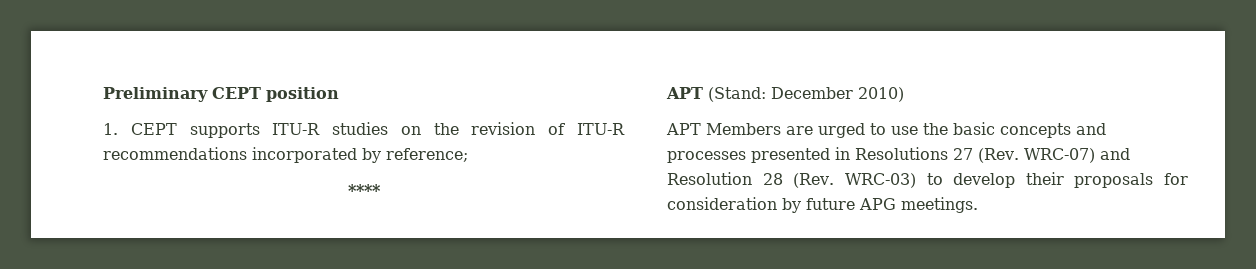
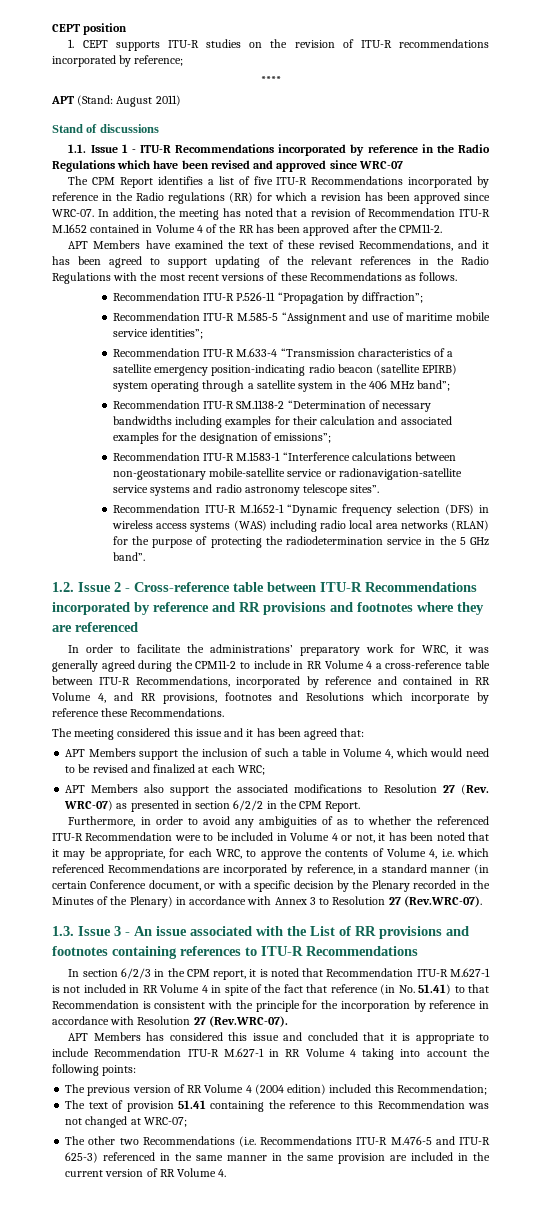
- Preliminary CEPT position
+ CEPT position
- APT (Stand: December 2010)
- APT Members are urged to use the basic concepts and processes presented in Resolutions 27 (Rev. WRC-07) and Resolution 28 (Rev. WRC-03) to develop their proposals for consideration by future APG meetings.
+ APT (Stand: August 2011)
+ Stand of discussions
+ 1.1. Issue 1 - ITU-R Recommendations incorporated by reference in the Radio Regulations which have been revised and approved since WRC-07
+ The CPM Report identifies a list of five ITU-R Recommendations incorporated by reference in the Radio regulations (RR) for which a revision has been approved since WRC-07. In addition, the meeting has noted that a revision of Recommendation ITU-R M.1652 contained in Volume 4 of the RR has been approved after the CPM11-2.
+ APT Members have examined the text of these revised Recommendations, and it has been agreed to support updating of the relevant references in the Radio Regulations with the most recent versions of these Recommendations as follows.
+ Recommendation ITU-R P.526-11 “Propagation by diffraction”;
+ Recommendation ITU-R M.585-5 “Assignment and use of maritime mobile service identities”;
+ Recommendation ITU-R M.633-4 “Transmission characteristics of a satellite emergency position-indicating radio beacon (satellite EPIRB) system operating through a satellite system in the 406 MHz band”;
+ Recommendation ITU-R SM.1138-2 “Determination of necessary bandwidths including examples for their calculation and associated examples for the designation of emissions”;
+ Recommendation ITU-R M.1583-1 “Interference calculations between non-geostationary mobile-satellite service or radionavigation-satellite service systems and radio astronomy telescope sites”.
+ Recommendation ITU-R M.1652-1 “Dynamic frequency selection (DFS) in wireless access systems (WAS) including radio local area networks (RLAN) for the purpose of protecting the radiodetermination service in the 5 GHz band”.
+ 1.2. Issue 2 - Cross-reference table between ITU-R Recommendations incorporated by reference and RR provisions and footnotes where they are referenced
+ In order to facilitate the administrations’ preparatory work for WRC, it was generally agreed during the CPM11-2 to include in RR Volume 4 a cross-reference table between ITU-R Recommendations, incorporated by reference and contained in RR Volume 4, and RR provisions, footnotes and Resolutions which incorporate by reference these Recommendations.
+ The meeting considered this issue and it has been agreed that:
+ APT Members support the inclusion of such a table in Volume 4, which would need to be revised and finalized at each WRC;
+ APT Members also support the associated modifications to Resolution 27 (Rev. WRC-07) as presented in section 6/2/2 in the CPM Report.
+ Furthermore, in order to avoid any ambiguities of as to whether the referenced ITU-R Recommendation were to be included in Volume 4 or not, it has been noted that it may be appropriate, for each WRC, to approve the contents of Volume 4, i.e. which referenced Recommendations are incorporated by reference, in a standard manner (in certain Conference document, or with a specific decision by the Plenary recorded in the Minutes of the Plenary) in accordance with Annex 3 to Resolution 27 (Rev.WRC-07).
+ 1.3. Issue 3 - An issue associated with the List of RR provisions and footnotes containing references to ITU-R Recommendations
+ In section 6/2/3 in the CPM report, it is noted that Recommendation ITU-R M.627-1 is not included in RR Volume 4 in spite of the fact that reference (in No. 51.41) to that Recommendation is consistent with the principle for the incorporation by reference in accordance with Resolution 27 (Rev.WRC-07).
+ APT Members has considered this issue and concluded that it is appropriate to include Recommendation ITU-R M.627-1 in RR Volume 4 taking into account the following points:
+ The previous version of RR Volume 4 (2004 edition) included this Recommendation;
+ The text of provision 51.41 containing the reference to this Recommendation was not changed at WRC-07;
+ The other two Recommendations (i.e. Recommendations ITU-R M.476-5 and ITU-R 625-3) referenced in the same manner in the same provision are included in the current version of RR Volume 4.

